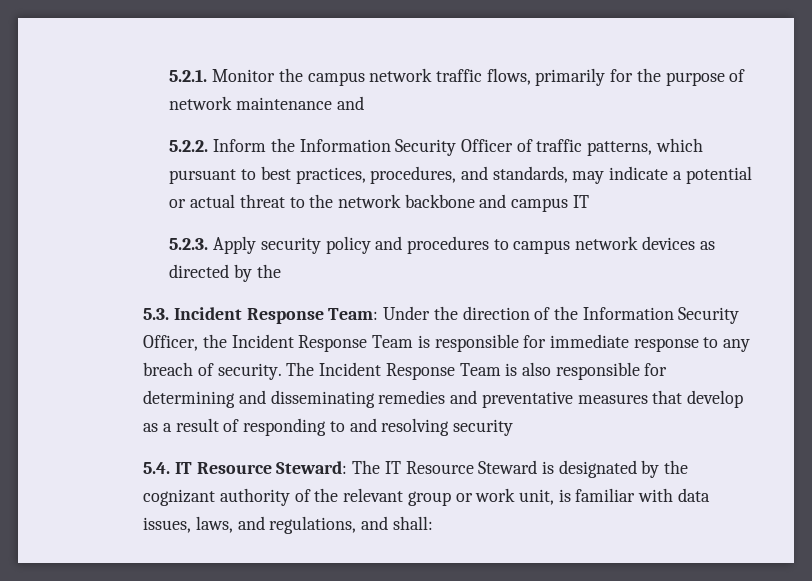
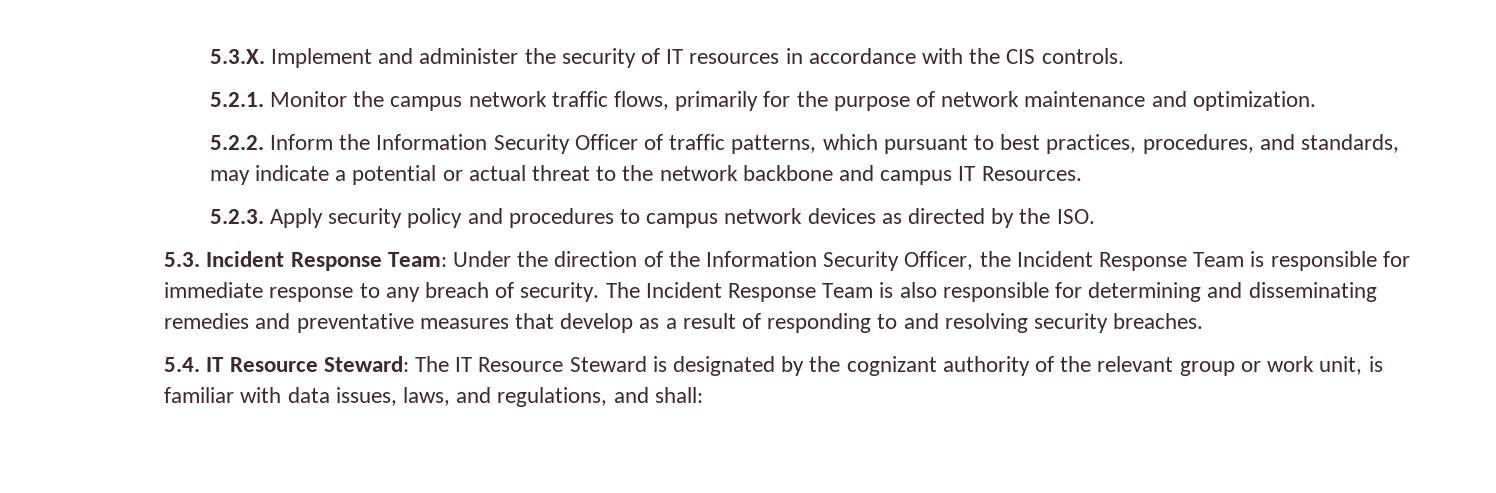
+ 5.3.X. Implement and administer the security of IT resources in accordance with the CIS controls.
- 5.2.1. Monitor the campus network traffic flows, primarily for the purpose of network maintenance and
+ 5.2.1. Monitor the campus network traffic flows, primarily for the purpose of network maintenance and optimization.
- 5.2.2. Inform the Information Security Officer of traffic patterns, which pursuant to best practices, procedures, and standards, may indicate a potential or actual threat to the network backbone and campus IT
+ 5.2.2. Inform the Information Security Officer of traffic patterns, which pursuant to best practices, procedures, and standards, may indicate a potential or actual threat to the network backbone and campus IT Resources.
- 5.2.3. Apply security policy and procedures to campus network devices as directed by the
+ 5.2.3. Apply security policy and procedures to campus network devices as directed by the ISO.
- The Incident Response Team is also responsible for determining and disseminating remedies and preventative measures that develop as a result of responding to and resolving security
+ The Incident Response Team is also responsible for determining and disseminating remedies and preventative measures that develop as a result of responding to and resolving security breaches.

